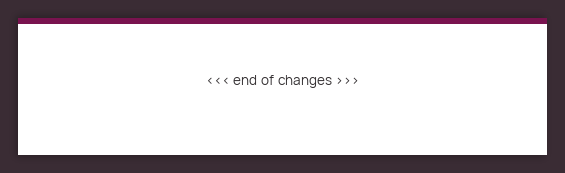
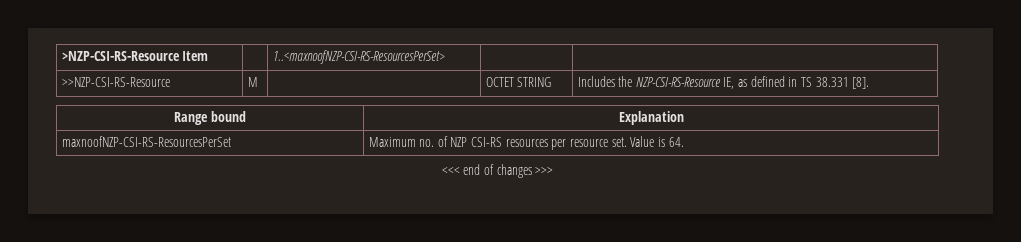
+ >NZP-CSI-RS-Resource Item | | 1..<maxnoofNZP-CSI-RS-ResourcesPerSet> | |
+ >>NZP-CSI-RS-Resource | M | | OCTET STRING | Includes the NZP-CSI-RS-Resource IE, as defined in TS 38.331 [8].
+ Range bound | Explanation
+ maxnoofNZP-CSI-RS-ResourcesPerSet | Maximum no. of NZP CSI-RS resources per resource set. Value is 64.

